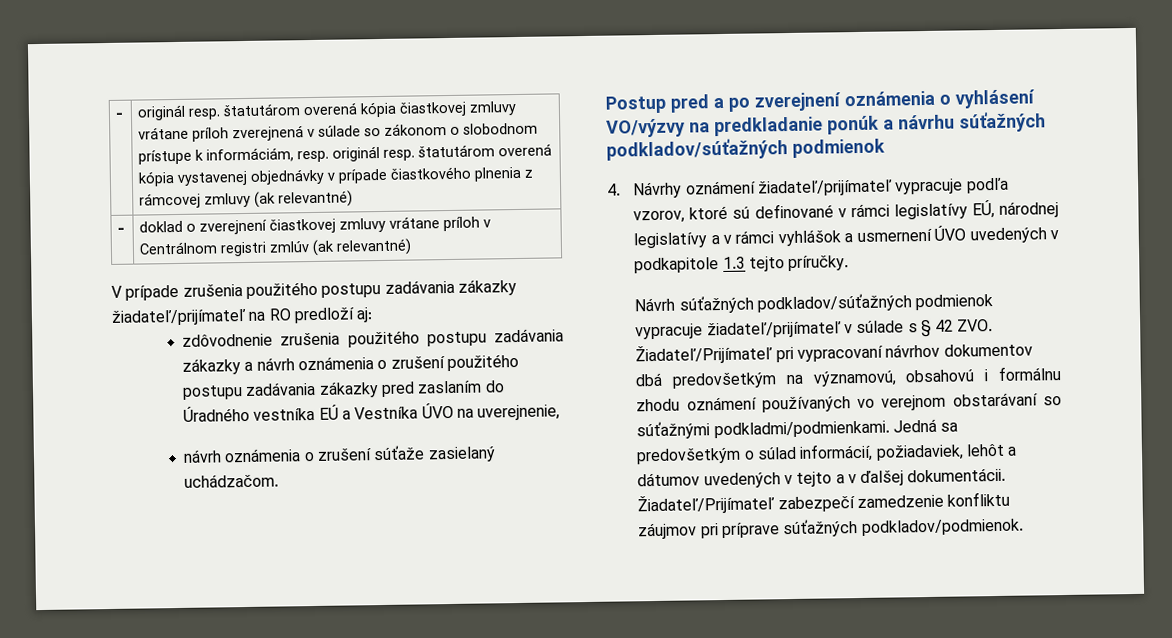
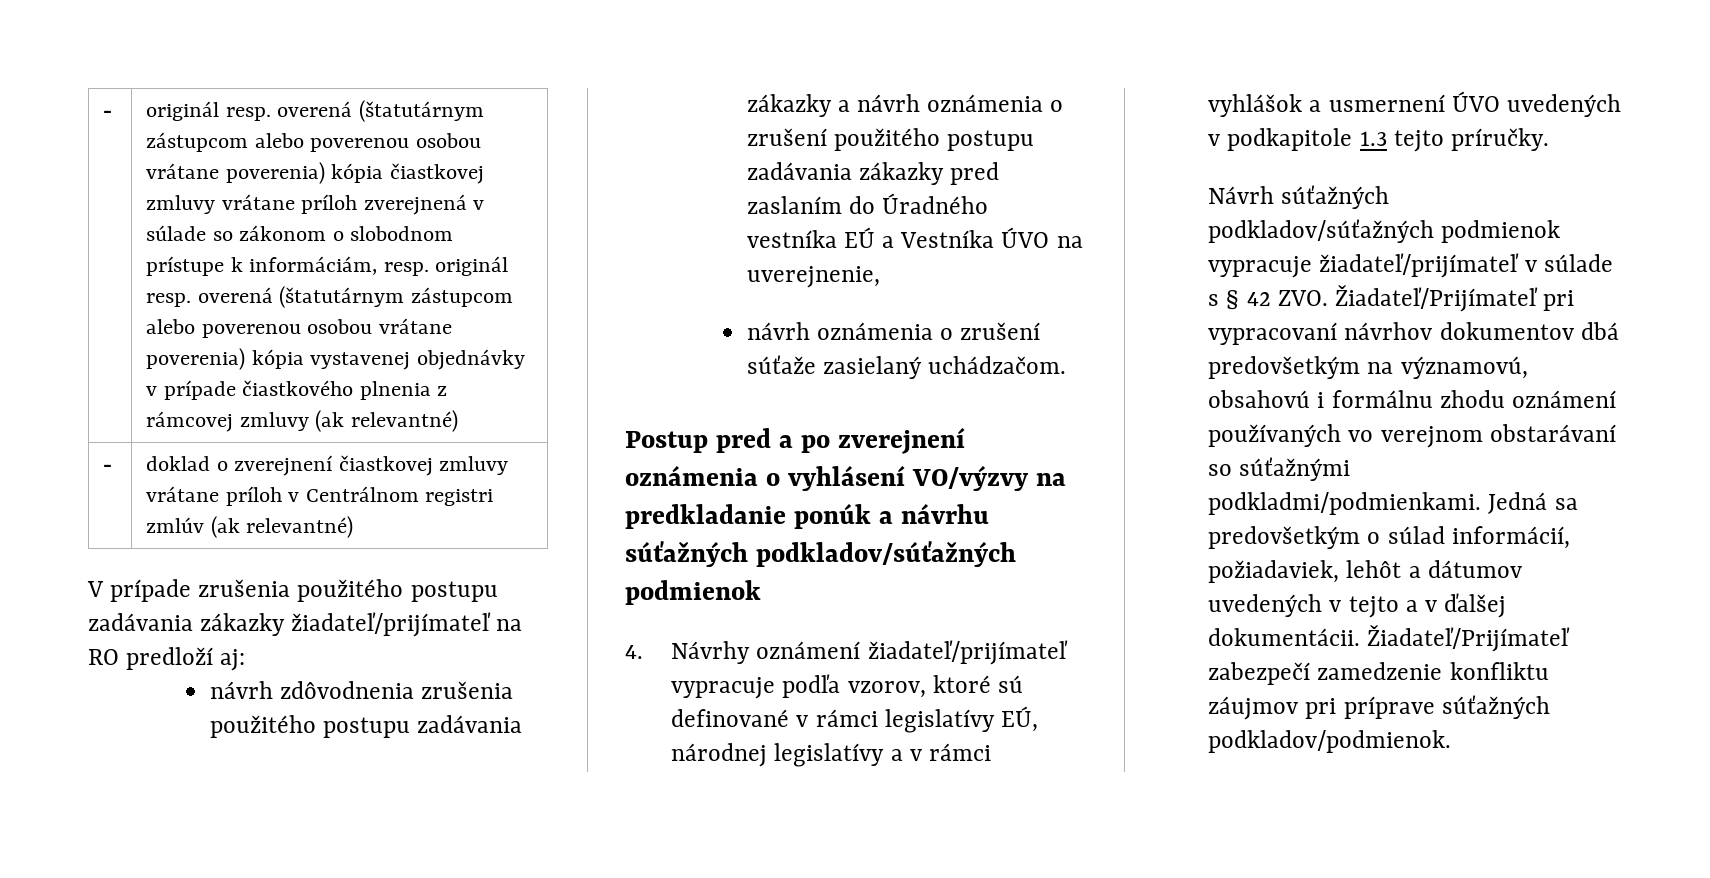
- originál resp. štatutárom overená kópia čiastkovej zmluvy vrátane príloh zverejnená v súlade so zákonom o slobodnom prístupe k informáciám, resp. originál resp. štatutárom overená kópia vystavenej objednávky v prípade čiastkového plnenia z rámcovej zmluvy (ak relevantné)
+ originál resp. overená (štatutárnym zástupcom alebo poverenou osobou vrátane poverenia) kópia čiastkovej zmluvy vrátane príloh zverejnená v súlade so zákonom o slobodnom prístupe k informáciám, resp. originál resp. overená (štatutárnym zástupcom alebo poverenou osobou vrátane poverenia) kópia vystavenej objednávky v prípade čiastkového plnenia z rámcovej zmluvy (ak relevantné)
- zdôvodnenie zrušenia použitého postupu zadávania zákazky a návrh oznámenia o zrušení použitého postupu zadávania zákazky pred zaslaním do Úradného vestníka EÚ a Vestníka ÚVO na uverejnenie,
+ návrh zdôvodnenia zrušenia použitého postupu zadávania zákazky a návrh oznámenia o zrušení použitého postupu zadávania zákazky pred zaslaním do Úradného vestníka EÚ a Vestníka ÚVO na uverejnenie,

